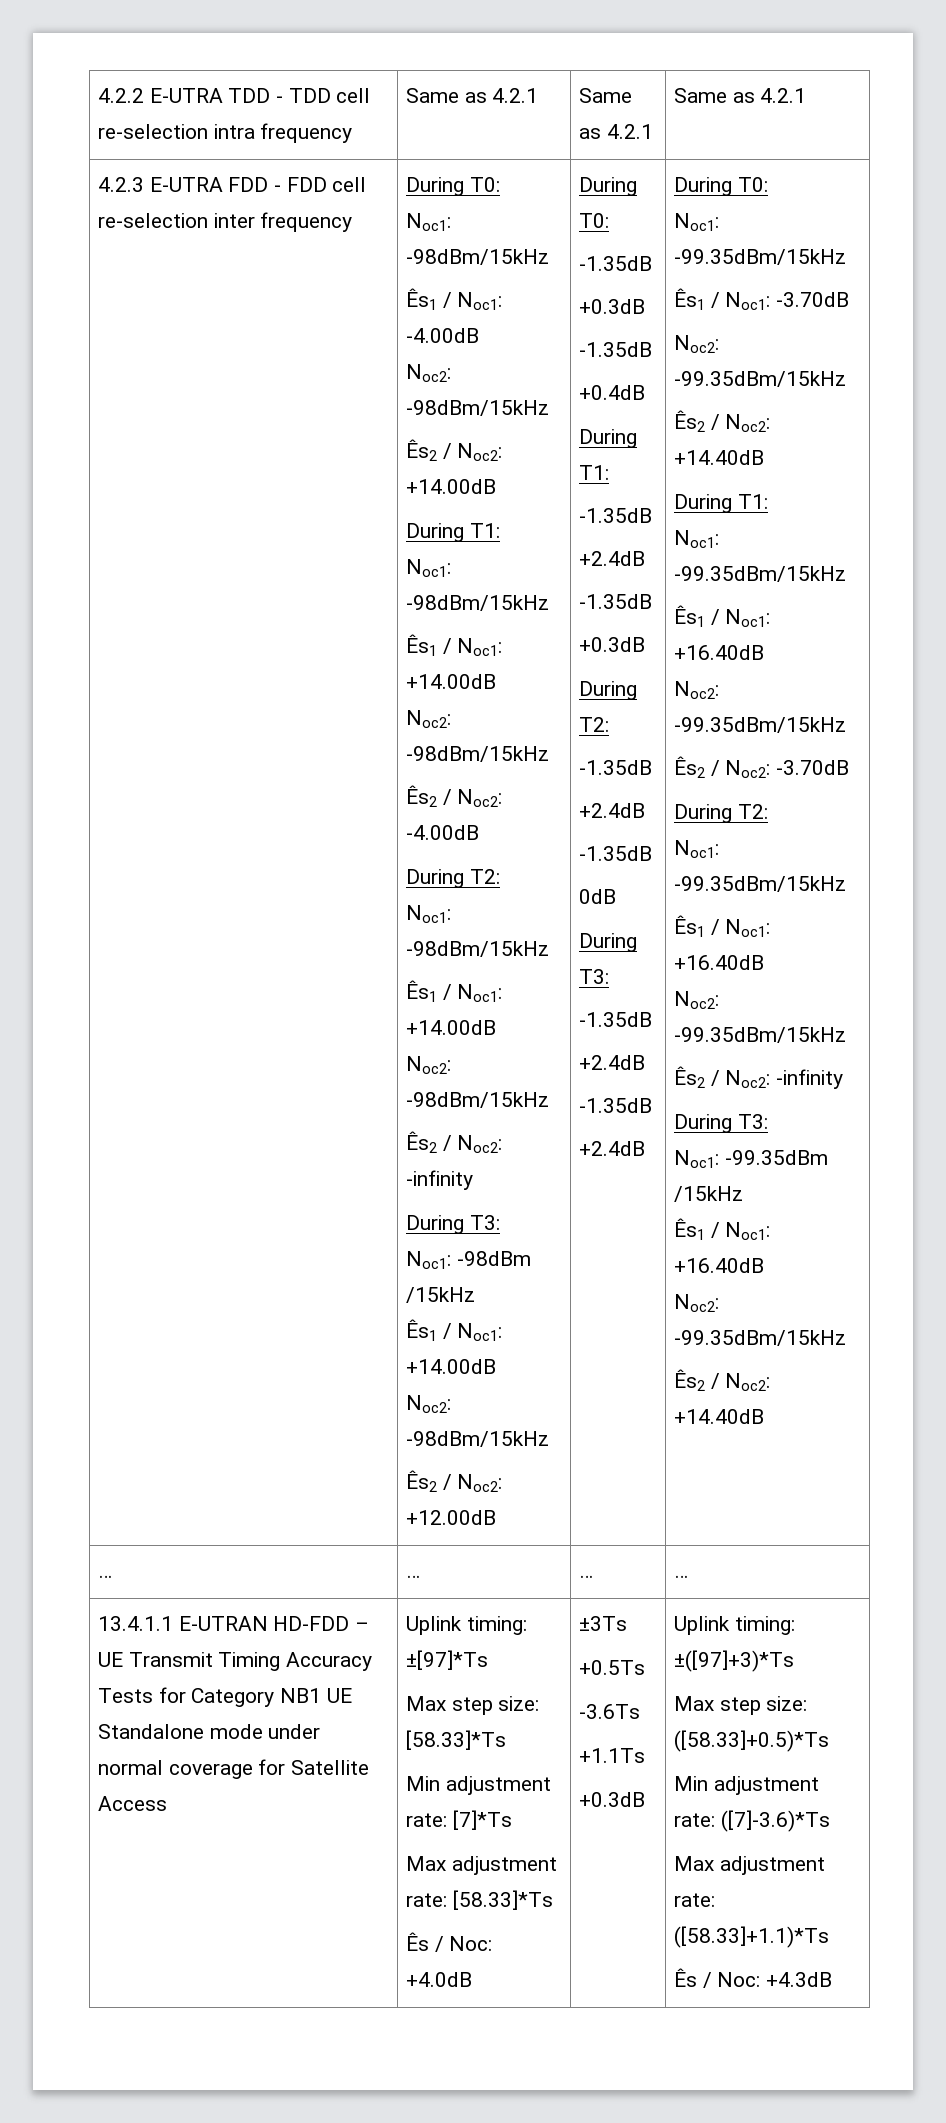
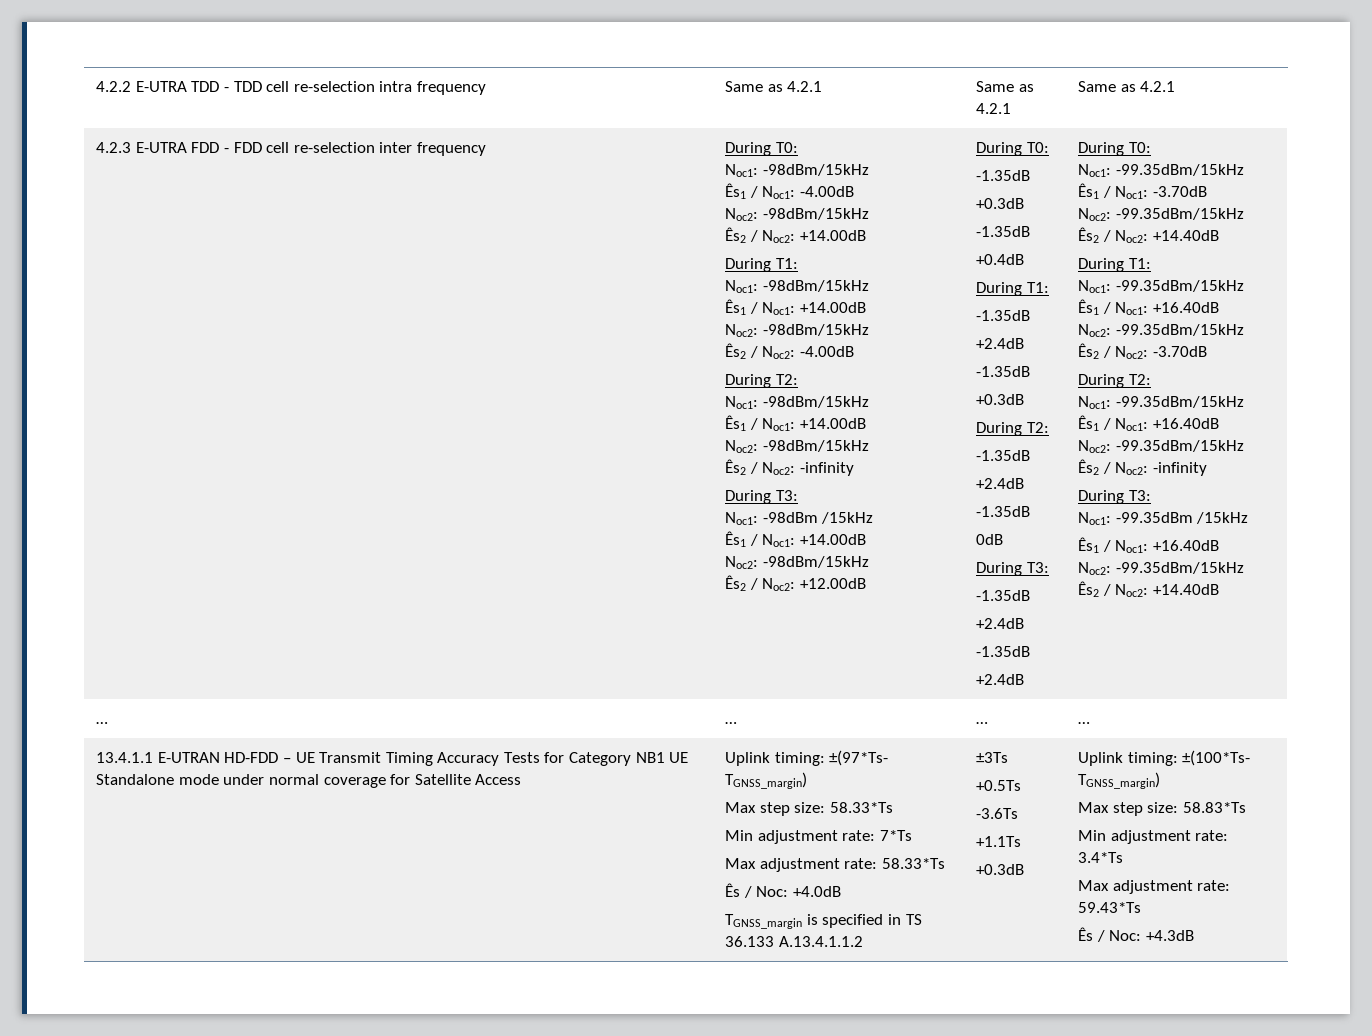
- Uplink timing: ±[97]*Ts
- Max step size: [58.33]*Ts
- Min adjustment rate: [7]*Ts
- Max adjustment rate: [58.33]*Ts
+ Uplink timing: ±(97*Ts- TGNSS_margin)
+ Max step size: 58.33*Ts
+ Min adjustment rate: 7*Ts
+ Max adjustment rate: 58.33*Ts
+ TGNSS_margin is specified in TS 36.133 A.13.4.1.1.2
- Uplink timing: ±([97]+3)*Ts
- Max step size: ([58.33]+0.5)*Ts
- Min adjustment rate: ([7]-3.6)*Ts
- Max adjustment rate: ([58.33]+1.1)*Ts
+ Uplink timing: ±(100*Ts- TGNSS_margin)
+ Max step size: 58.83*Ts
+ Min adjustment rate: 3.4*Ts
+ Max adjustment rate: 59.43*Ts

